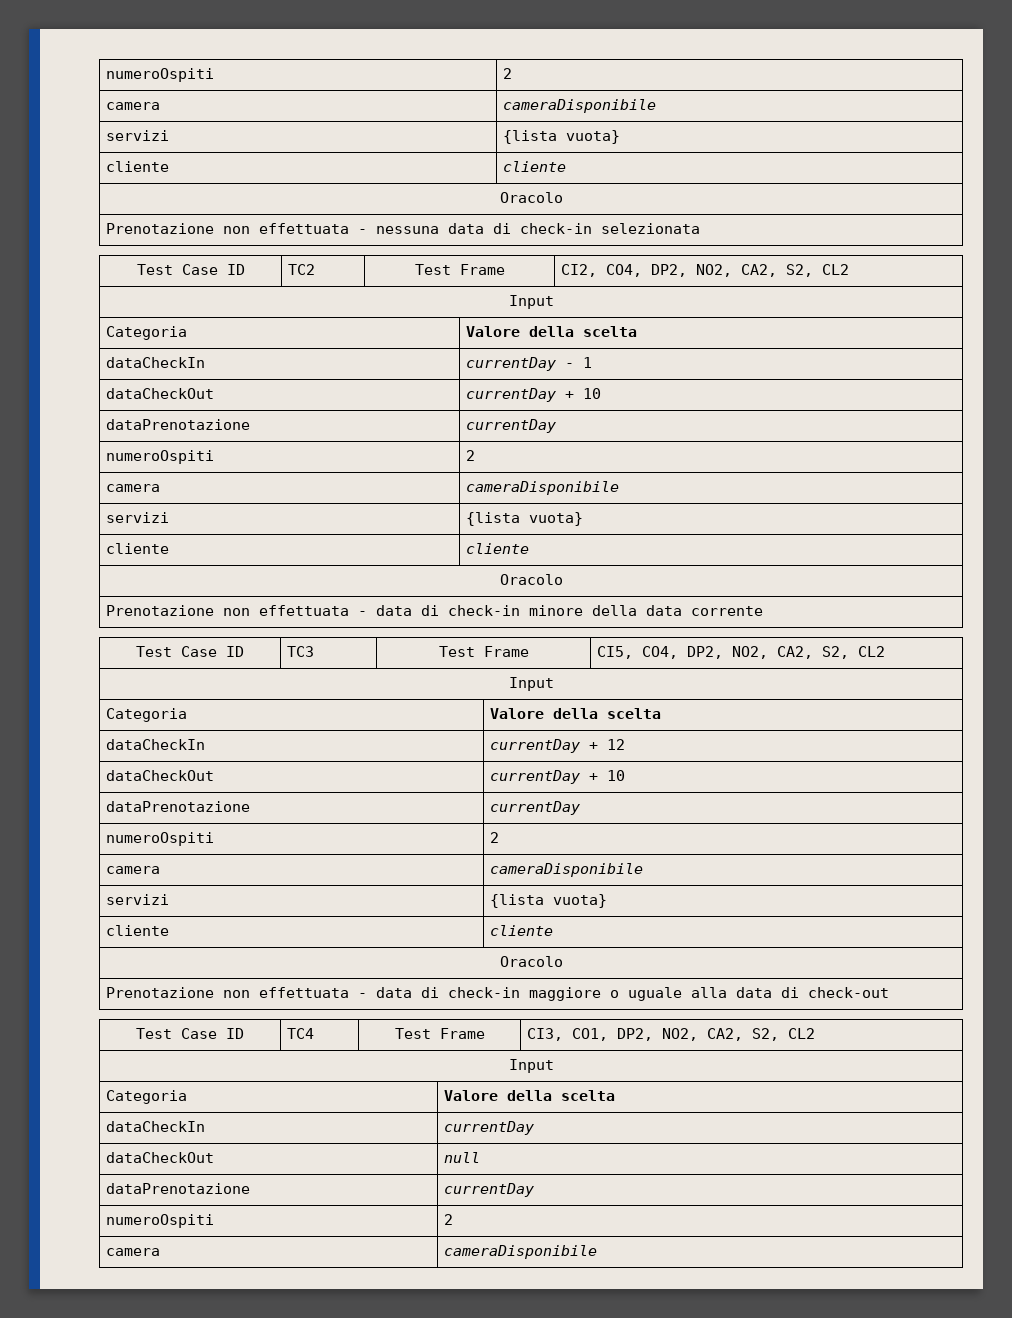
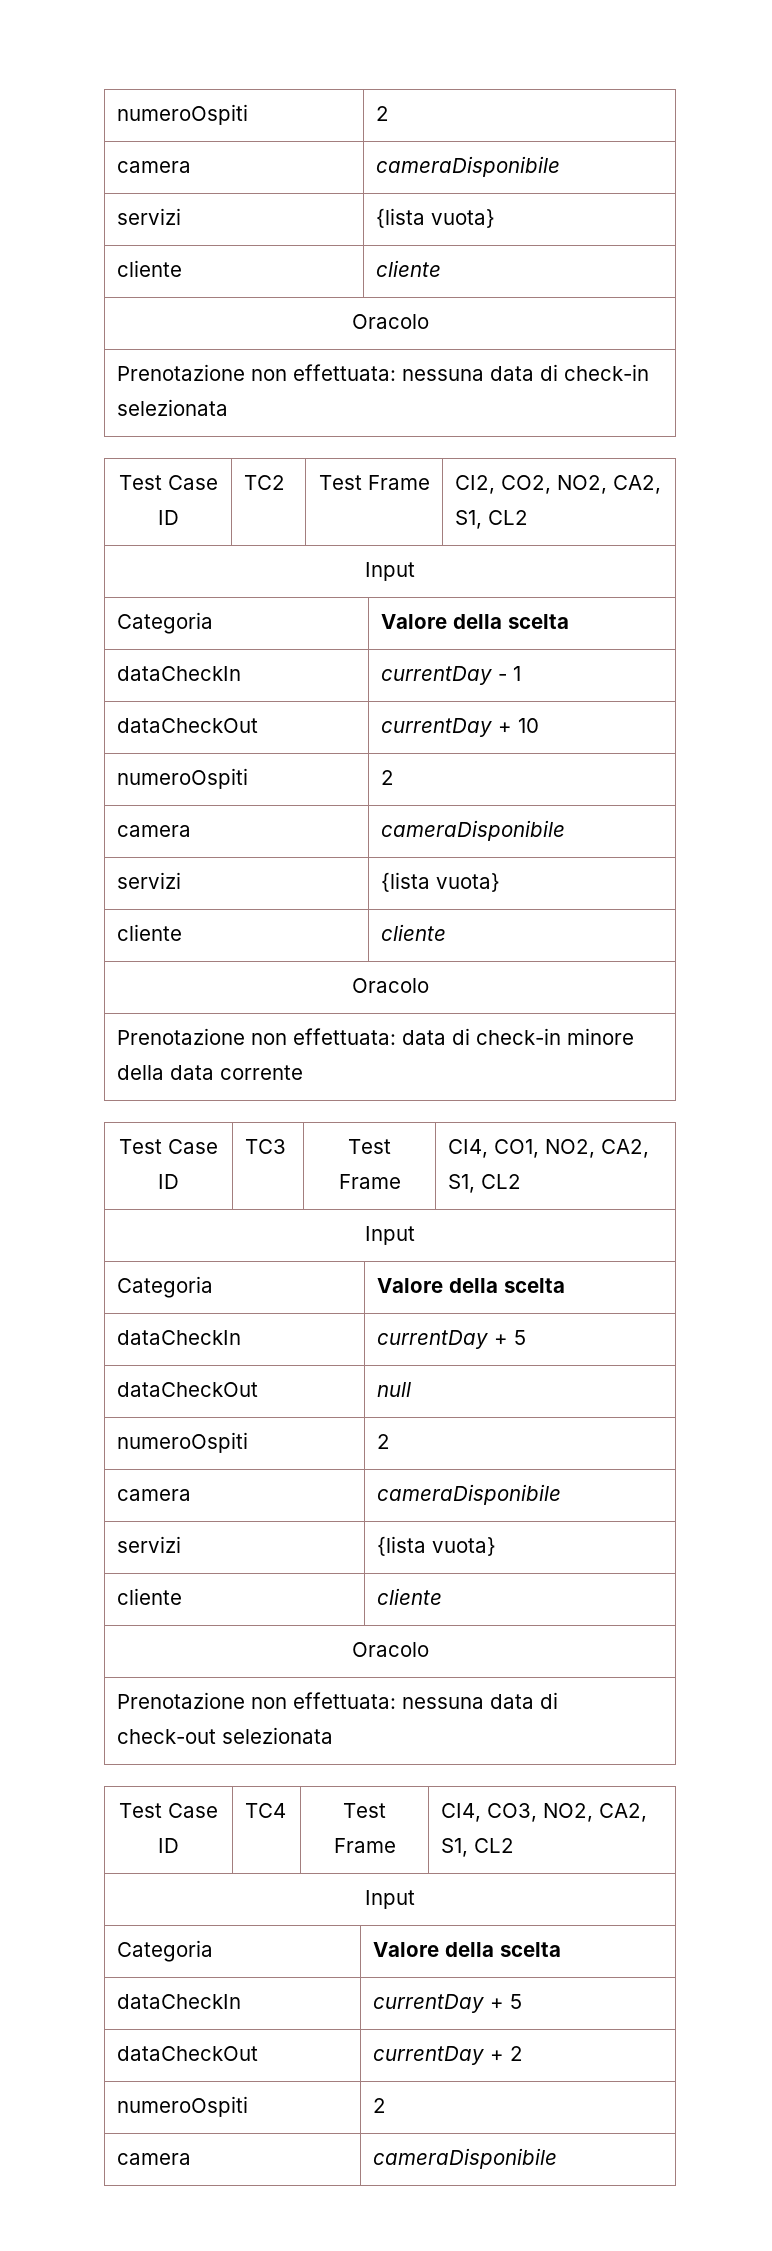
- Prenotazione non effettuata - nessuna data di check-in selezionata
+ Prenotazione non effettuata: nessuna data di check-in selezionata
- Test Case ID | TC2 | Test Frame | CI2, CO4, DP2, NO2, CA2, S2, CL2
+ Test Case ID | TC2 | Test Frame | CI2, CO2, NO2, CA2, S1, CL2
  dataCheckIn | currentDay - 1
  dataCheckOut | currentDay + 10
- dataPrenotazione | currentDay
+ numeroOspiti | 2
+ camera | cameraDisponibile
+ servizi | {lista vuota}
+ cliente | cliente
+ Oracolo
+ Prenotazione non effettuata: data di check-in minore della data corrente
+ Test Case ID | TC3 | Test Frame | CI4, CO1, NO2, CA2, S1, CL2
+ Input
+ Categoria | Valore della scelta
+ dataCheckIn | currentDay + 5
+ dataCheckOut | null
- Prenotazione non effettuata - data di check-in minore della data corrente
- Test Case ID | TC3 | Test Frame | CI5, CO4, DP2, NO2, CA2, S2, CL2
+ Prenotazione non effettuata: nessuna data di check-out selezionata
+ Test Case ID | TC4 | Test Frame | CI4, CO3, NO2, CA2, S1, CL2
  Input
  Categoria | Valore della scelta
- dataCheckIn | currentDay + 12
- dataCheckOut | currentDay + 10
- dataPrenotazione | currentDay
- numeroOspiti | 2
- camera | cameraDisponibile
- servizi | {lista vuota}
- cliente | cliente
- Oracolo
- Prenotazione non effettuata - data di check-in maggiore o uguale alla data di check-out
- Test Case ID | TC4 | Test Frame | CI3, CO1, DP2, NO2, CA2, S2, CL2
- Input
- Categoria | Valore della scelta
- dataCheckIn | currentDay
- dataCheckOut | null
- dataPrenotazione | currentDay
+ dataCheckIn | currentDay + 5
+ dataCheckOut | currentDay + 2

